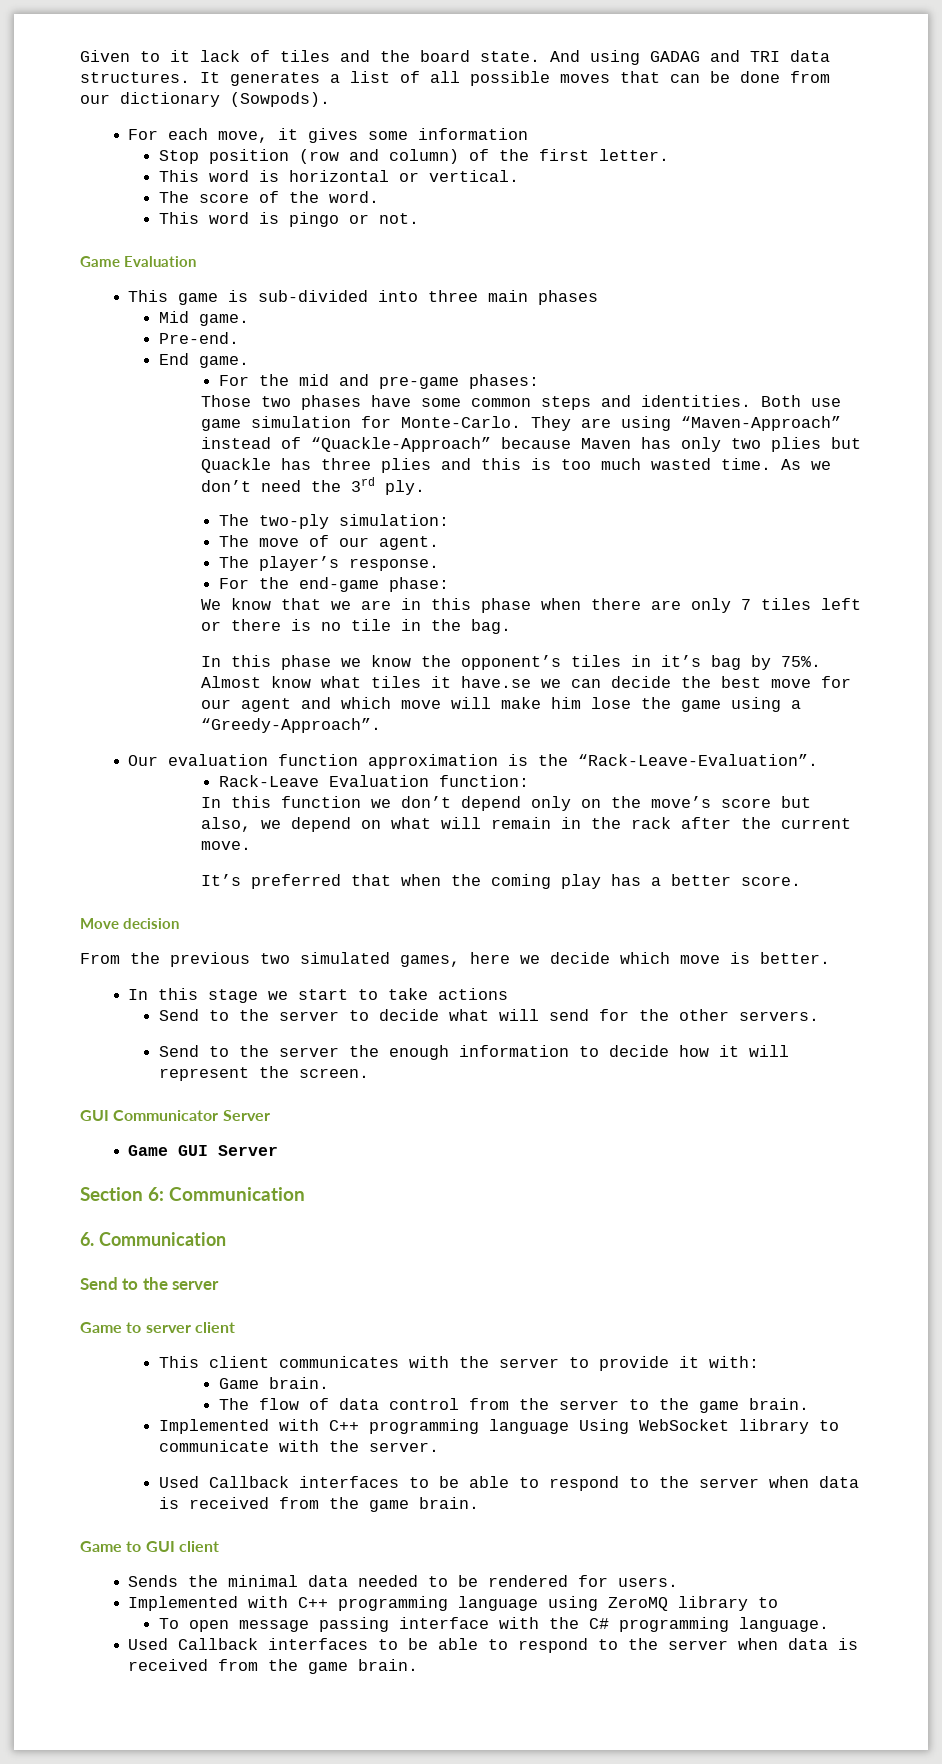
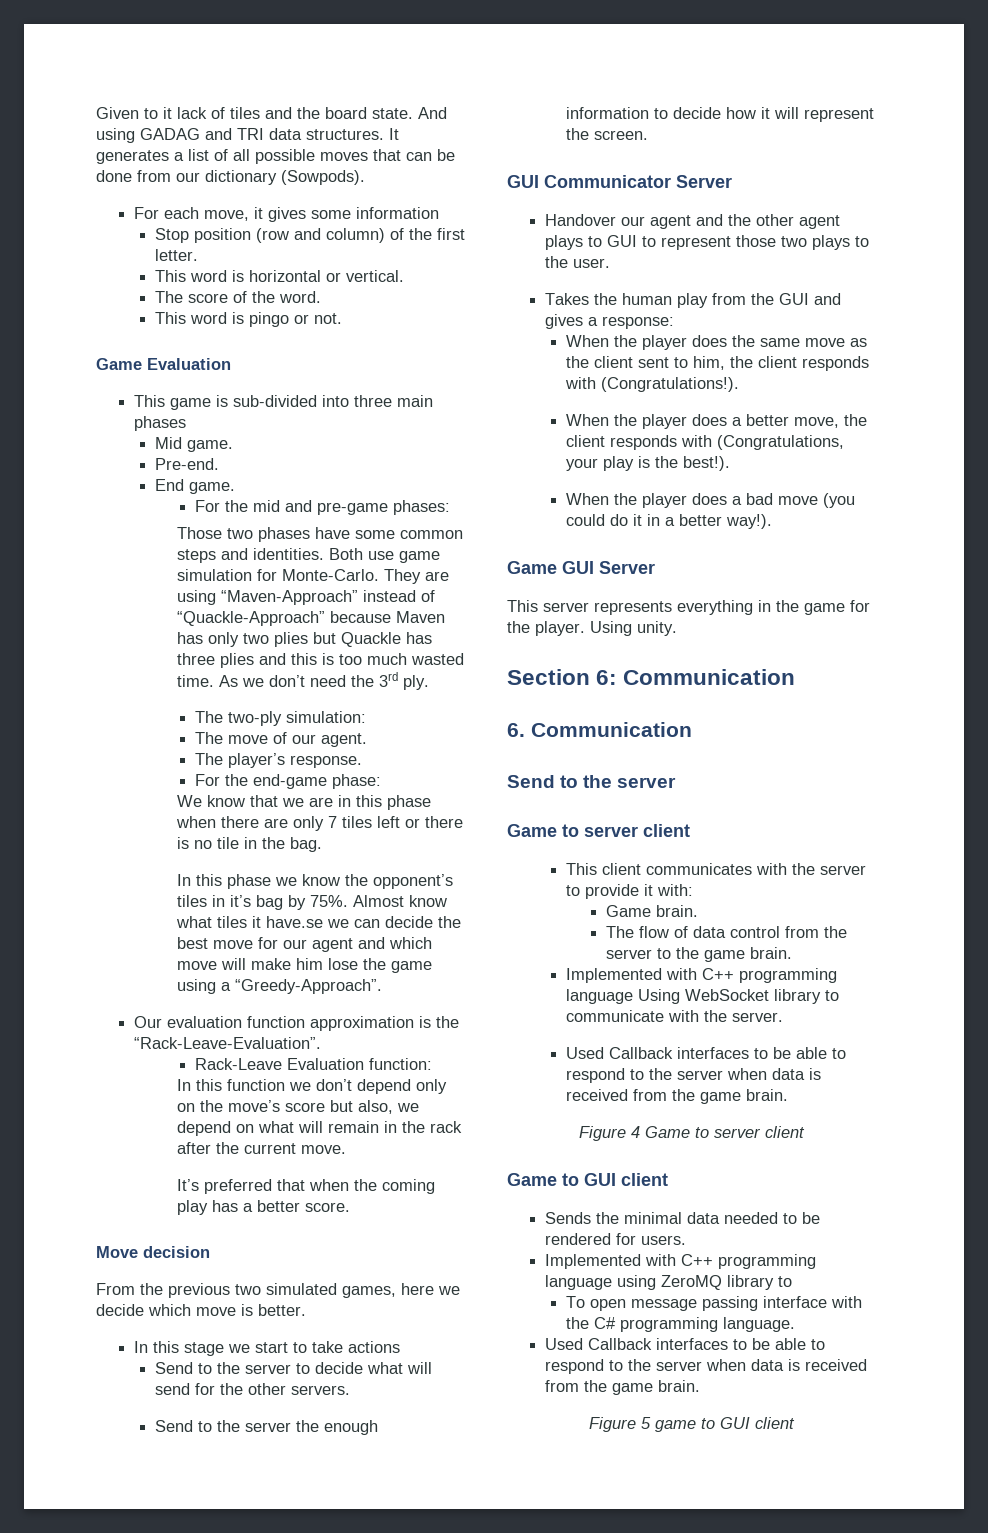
+ Handover our agent and the other agent plays to GUI to represent those two plays to the user.
+ Takes the human play from the GUI and gives a response:
+ When the player does the same move as the client sent to him, the client responds with (Congratulations!).
+ When the player does a better move, the client responds with (Congratulations, your play is the best!).
+ When the player does a bad move (you could do it in a better way!).
  Game GUI Server
+ This server represents everything in the game for the player. Using unity.
+ Figure 4 Game to server client
+ Figure 5 game to GUI client

